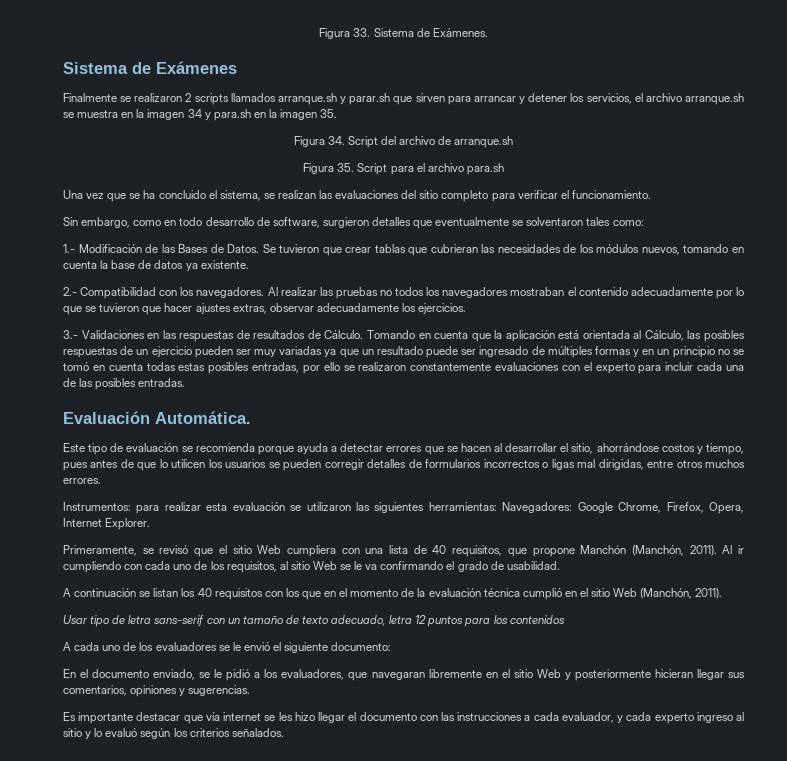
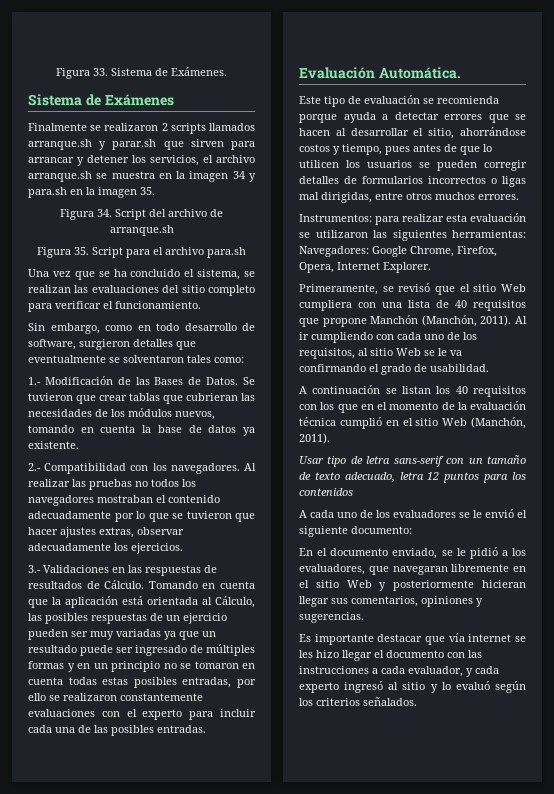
- Tomando en cuenta que la aplicación está orientada al Cálculo, las posibles respuestas de un ejercicio pueden ser muy variadas ya que un resultado puede ser ingresado de múltiples formas y en un principio no se tomó en cuenta todas estas posibles entradas, por ello se realizaron constantemente evaluaciones con el experto para incluir cada una de las posibles entradas.
+ Tomando en cuenta que la aplicación está orientada al Cálculo, las posibles respuestas de un ejercicio pueden ser muy variadas ya que un resultado puede ser ingresado de múltiples formas y en un principio no se tomaron en cuenta todas estas posibles entradas, por ello se realizaron constantemente evaluaciones con el experto para incluir cada una de las posibles entradas.
- Primeramente, se revisó que el sitio Web cumpliera con una lista de 40 requisitos, que propone Manchón (Manchón, 2011).
+ Primeramente, se revisó que el sitio Web cumpliera con una lista de 40 requisitos que propone Manchón (Manchón, 2011).
- Es importante destacar que vía internet se les hizo llegar el documento con las instrucciones a cada evaluador, y cada experto ingreso al sitio y lo evaluó según los criterios señalados.
+ Es importante destacar que vía internet se les hizo llegar el documento con las instrucciones a cada evaluador, y cada experto ingresó al sitio y lo evaluó según los criterios señalados.

